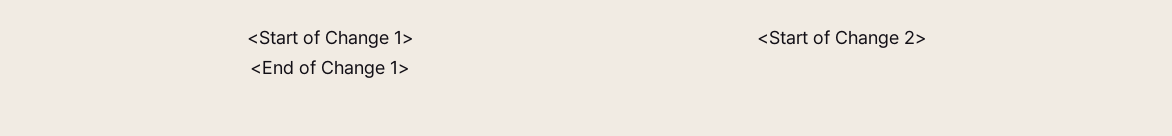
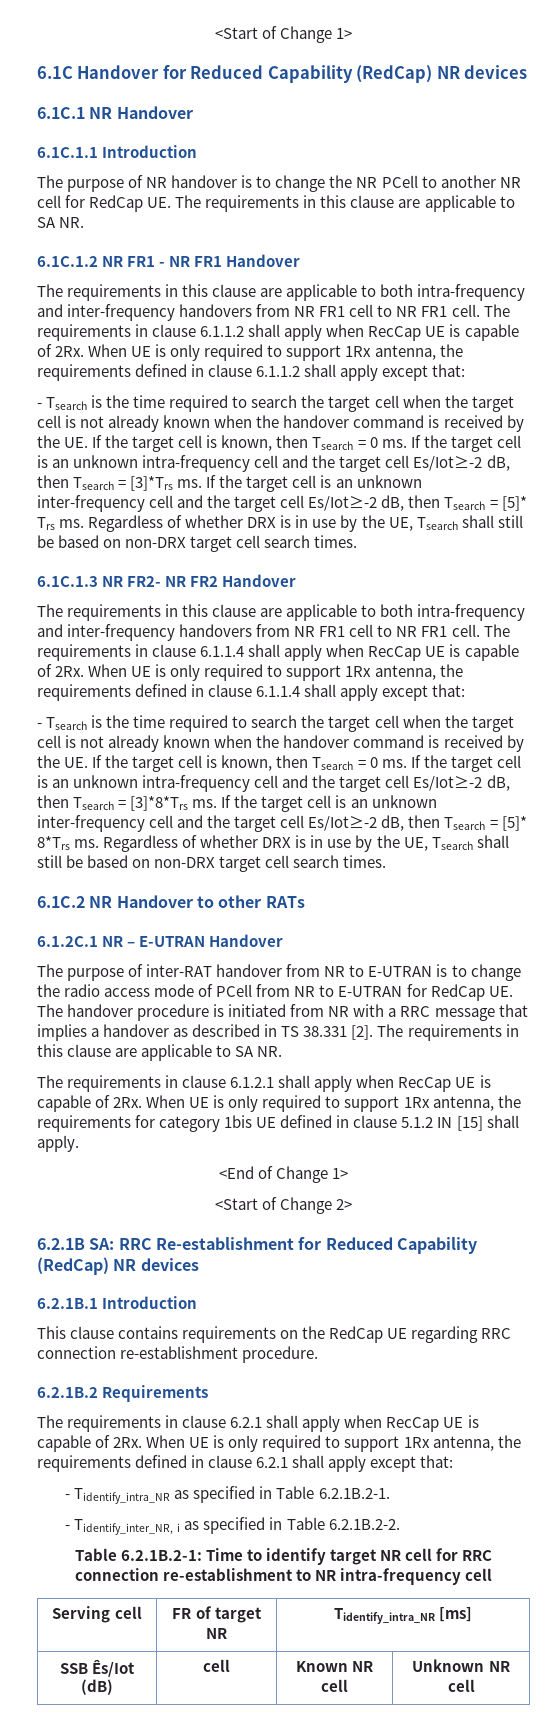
+ 6.1C Handover for Reduced Capability (RedCap) NR devices
+ 6.1C.1 NR Handover
+ 6.1C.1.1 Introduction
+ The purpose of NR handover is to change the NR PCell to another NR cell for RedCap UE. The requirements in this clause are applicable to SA NR.
+ 6.1C.1.2 NR FR1 - NR FR1 Handover
+ The requirements in this clause are applicable to both intra-frequency and inter-frequency handovers from NR FR1 cell to NR FR1 cell. The requirements in clause 6.1.1.2 shall apply when RecCap UE is capable of 2Rx. When UE is only required to support 1Rx antenna, the requirements defined in clause 6.1.1.2 shall apply except that:
+ - Tsearch is the time required to search the target cell when the target cell is not already known when the handover command is received by the UE. If the target cell is known, then Tsearch = 0 ms. If the target cell is an unknown intra-frequency cell and the target cell Es/Iot≥-2 dB, then Tsearch = [3]*Trs ms. If the target cell is an unknown inter-frequency cell and the target cell Es/Iot≥-2 dB, then Tsearch = [5]* Trs ms. Regardless of whether DRX is in use by the UE, Tsearch shall still be based on non-DRX target cell search times.
+ 6.1C.1.3 NR FR2- NR FR2 Handover
+ The requirements in this clause are applicable to both intra-frequency and inter-frequency handovers from NR FR1 cell to NR FR1 cell. The requirements in clause 6.1.1.4 shall apply when RecCap UE is capable of 2Rx. When UE is only required to support 1Rx antenna, the requirements defined in clause 6.1.1.4 shall apply except that:
+ - Tsearch is the time required to search the target cell when the target cell is not already known when the handover command is received by the UE. If the target cell is known, then Tsearch = 0 ms. If the target cell is an unknown intra-frequency cell and the target cell Es/Iot≥-2 dB, then Tsearch = [3]*8*Trs ms. If the target cell is an unknown inter-frequency cell and the target cell Es/Iot≥-2 dB, then Tsearch = [5]* 8*Trs ms. Regardless of whether DRX is in use by the UE, Tsearch shall still be based on non-DRX target cell search times.
+ 6.1C.2 NR Handover to other RATs
+ 6.1.2C.1 NR – E-UTRAN Handover
+ The purpose of inter-RAT handover from NR to E-UTRAN is to change the radio access mode of PCell from NR to E-UTRAN for RedCap UE. The handover procedure is initiated from NR with a RRC message that implies a handover as described in TS 38.331 [2]. The requirements in this clause are applicable to SA NR.
+ The requirements in clause 6.1.2.1 shall apply when RecCap UE is capable of 2Rx. When UE is only required to support 1Rx antenna, the requirements for category 1bis UE defined in clause 5.1.2 IN [15] shall apply.
+ 6.2.1B SA: RRC Re-establishment for Reduced Capability (RedCap) NR devices
+ 6.2.1B.1 Introduction
+ This clause contains requirements on the RedCap UE regarding RRC connection re-establishment procedure.
+ 6.2.1B.2 Requirements
+ The requirements in clause 6.2.1 shall apply when RecCap UE is capable of 2Rx. When UE is only required to support 1Rx antenna, the requirements defined in clause 6.2.1 shall apply except that:
+ - Tidentify_intra_NR as specified in Table 6.2.1B.2-1.
+ - Tidentify_inter_NR, i as specified in Table 6.2.1B.2-2.
+ Table 6.2.1B.2-1: Time to identify target NR cell for RRC connection re-establishment to NR intra-frequency cell
+ Serving cell | FR of target NR | Tidentify_intra_NR [ms]
+ SSB Ês/Iot (dB) | cell | Known NR cell | Unknown NR cell

